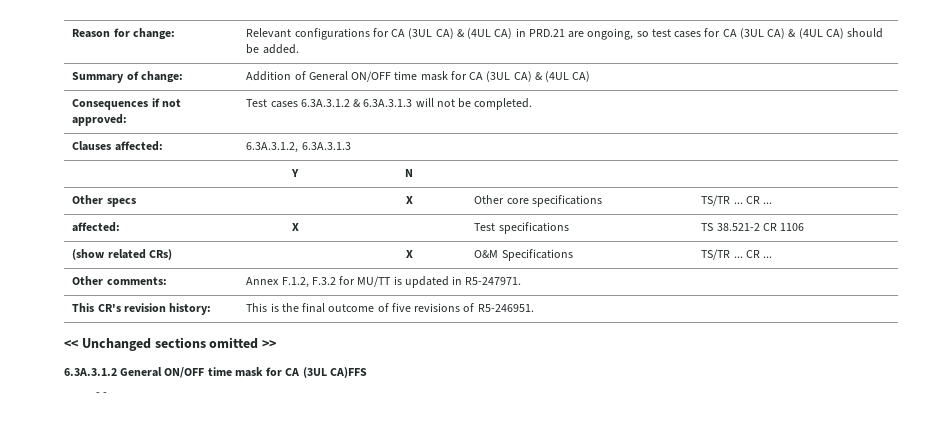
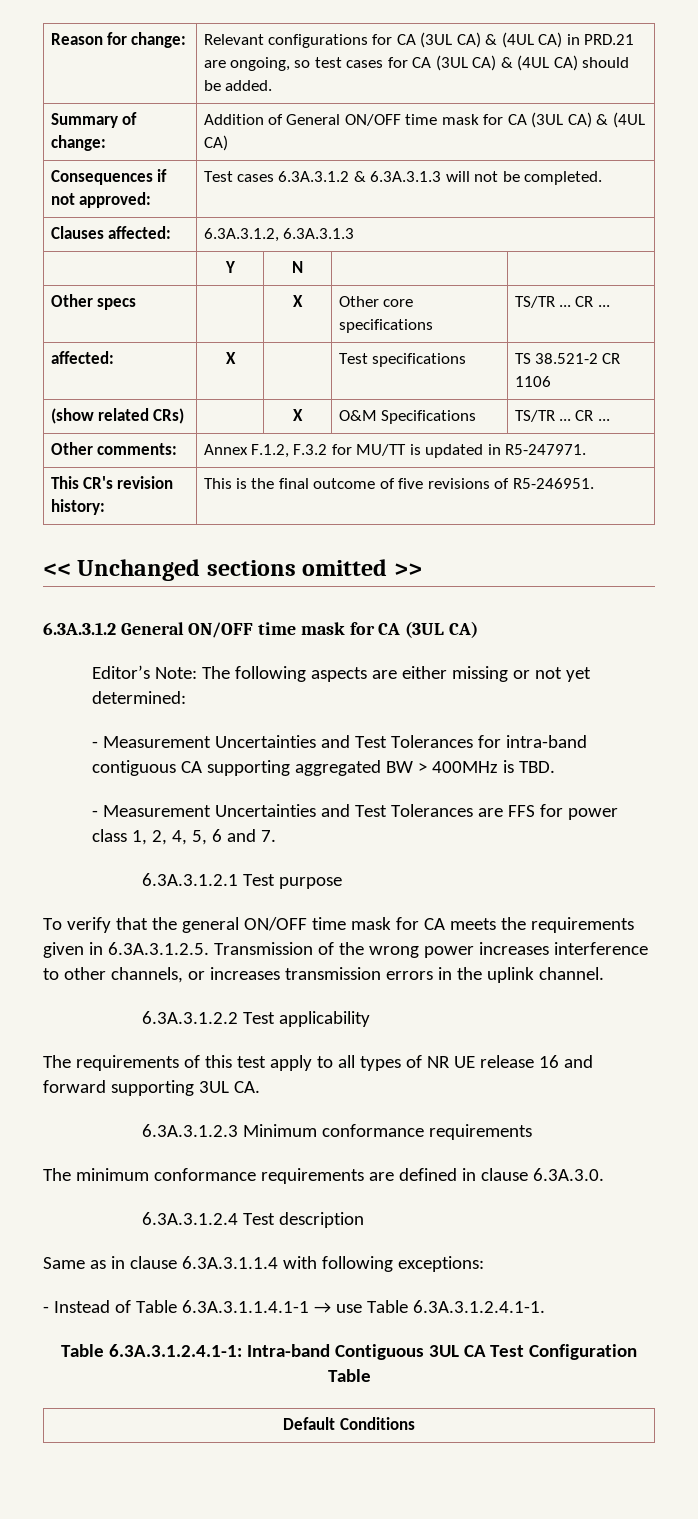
- 6.3A.3.1.2 General ON/OFF time mask for CA (3UL CA)FFS
- - -
+ 6.3A.3.1.2 General ON/OFF time mask for CA (3UL CA)
+ Editor’s Note: The following aspects are either missing or not yet determined:
+ - Measurement Uncertainties and Test Tolerances for intra-band contiguous CA supporting aggregated BW > 400MHz is TBD.
+ - Measurement Uncertainties and Test Tolerances are FFS for power class 1, 2, 4, 5, 6 and 7.
+ 6.3A.3.1.2.1 Test purpose
+ To verify that the general ON/OFF time mask for CA meets the requirements given in 6.3A.3.1.2.5. Transmission of the wrong power increases interference to other channels, or increases transmission errors in the uplink channel.
+ 6.3A.3.1.2.2 Test applicability
+ The requirements of this test apply to all types of NR UE release 16 and forward supporting 3UL CA.
+ 6.3A.3.1.2.3 Minimum conformance requirements
+ The minimum conformance requirements are defined in clause 6.3A.3.0.
+ 6.3A.3.1.2.4 Test description
+ Same as in clause 6.3A.3.1.1.4 with following exceptions:
+ - Instead of Table 6.3A.3.1.1.4.1-1 → use Table 6.3A.3.1.2.4.1-1.
+ Table 6.3A.3.1.2.4.1-1: Intra-band Contiguous 3UL CA Test Configuration Table
+ Default Conditions

